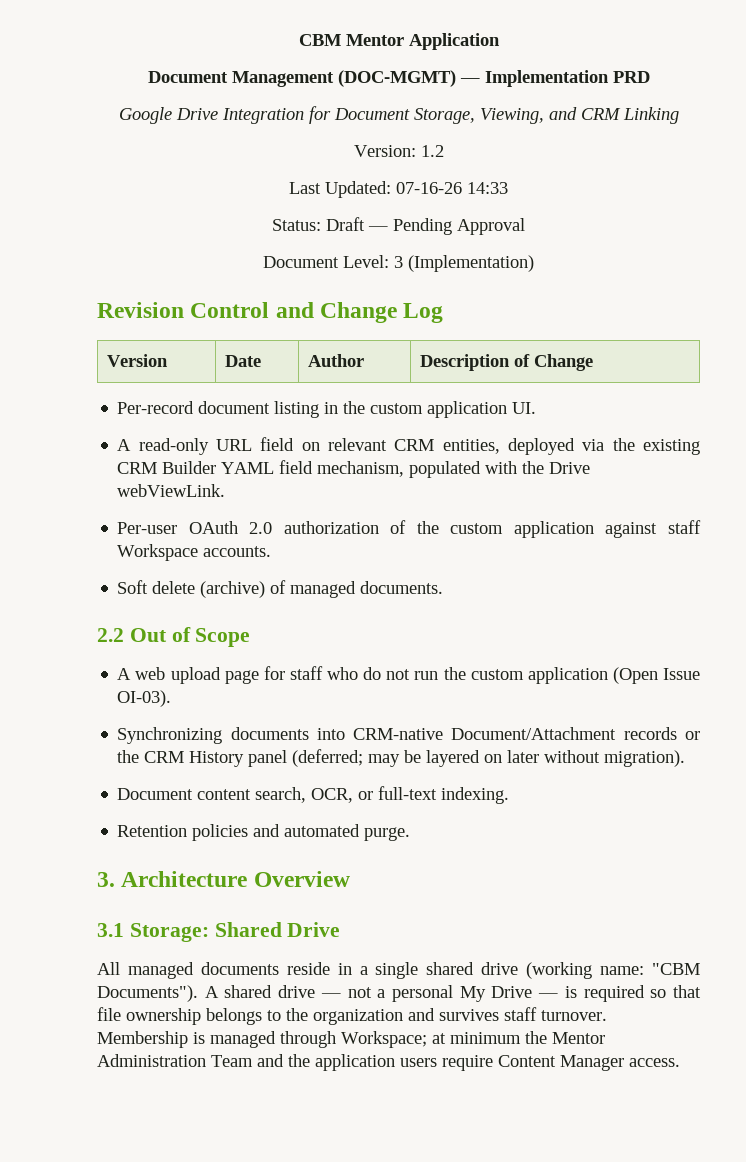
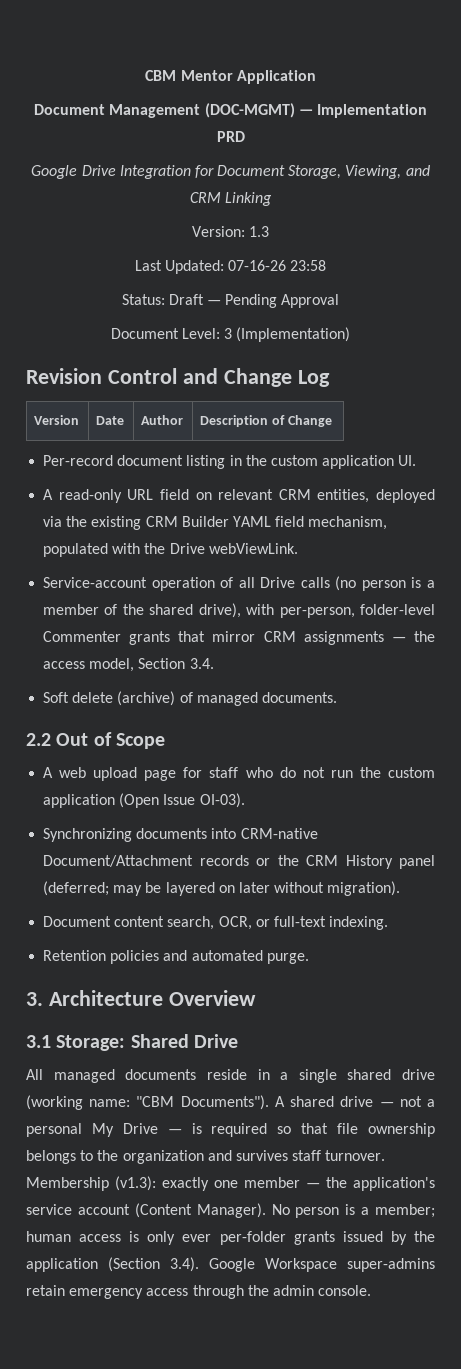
- Version: 1.2
+ Version: 1.3
- Last Updated: 07-16-26 14:33
+ Last Updated: 07-16-26 23:58
- Per-user OAuth 2.0 authorization of the custom application against staff Workspace accounts.
+ Service-account operation of all Drive calls (no person is a member of the shared drive), with per-person, folder-level Commenter grants that mirror CRM assignments — the access model, Section 3.4.
- Membership is managed through Workspace; at minimum the Mentor Administration Team and the application users require Content Manager access.
+ Membership (v1.3): exactly one member — the application's service account (Content Manager). No person is a member; human access is only ever per-folder grants issued by the application (Section 3.4). Google Workspace super-admins retain emergency access through the admin console.

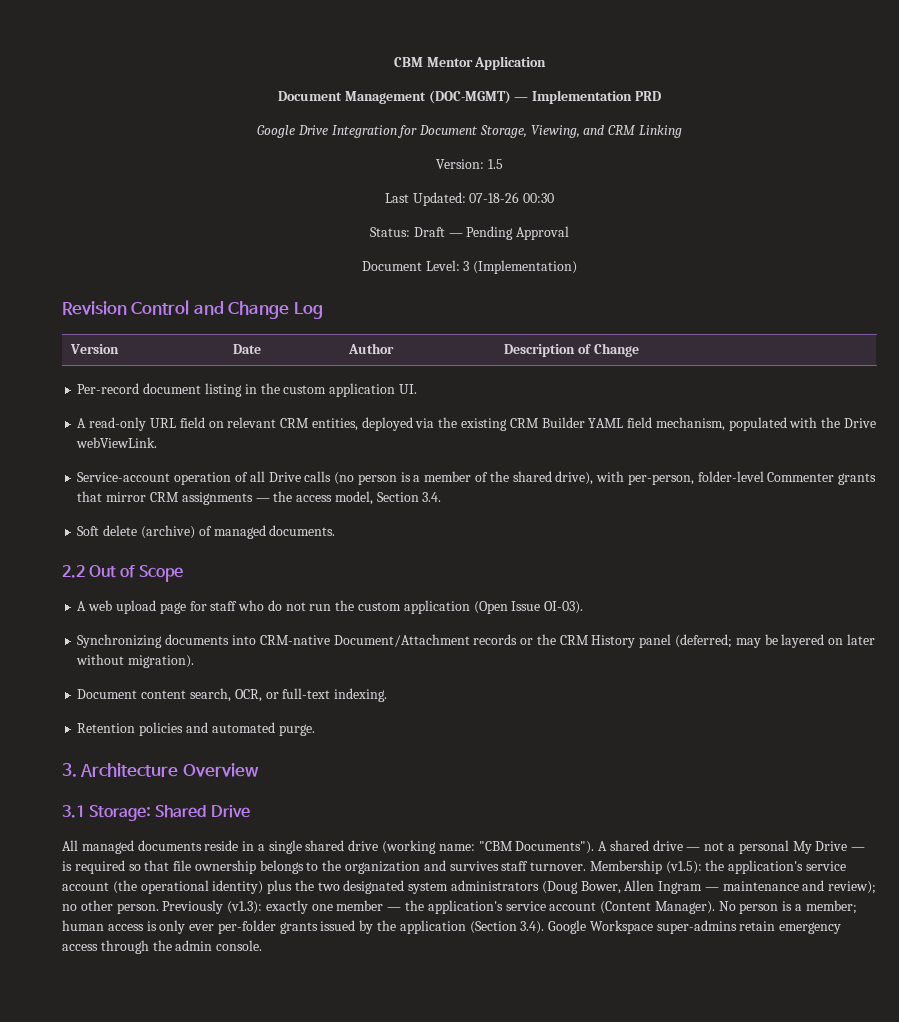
- Version: 1.3
+ Version: 1.5
- Last Updated: 07-16-26 23:58
+ Last Updated: 07-18-26 00:30
- Membership (v1.3): exactly one member — the application's service account (Content Manager).
+ Membership (v1.5): the application's service account (the operational identity) plus the two designated system administrators (Doug Bower, Allen Ingram — maintenance and review); no other person. Previously (v1.3): exactly one member — the application's service account (Content Manager).

